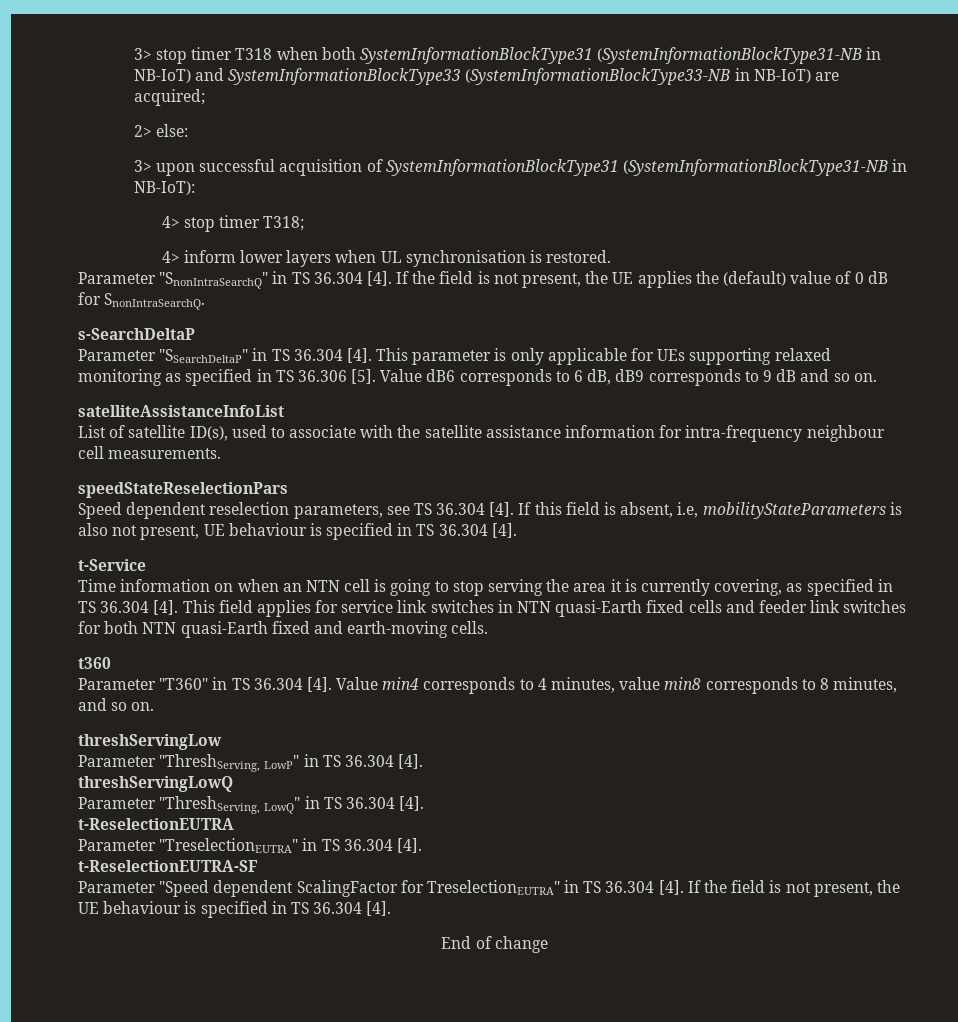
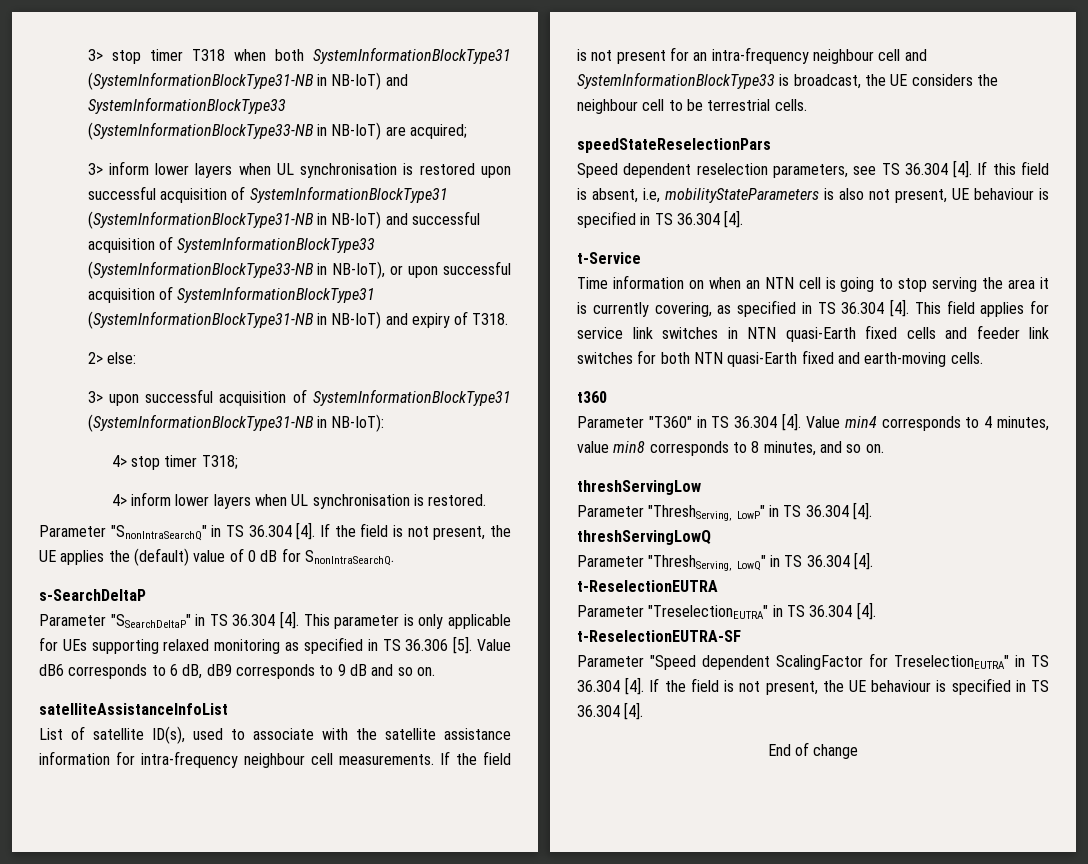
+ 3> inform lower layers when UL synchronisation is restored upon successful acquisition of SystemInformationBlockType31 (SystemInformationBlockType31-NB in NB-IoT) and successful acquisition of SystemInformationBlockType33 (SystemInformationBlockType33-NB in NB-IoT), or upon successful acquisition of SystemInformationBlockType31 (SystemInformationBlockType31-NB in NB-IoT) and expiry of T318.
+ If the field is not present for an intra-frequency neighbour cell and SystemInformationBlockType33 is broadcast, the UE considers the neighbour cell to be terrestrial cells.

